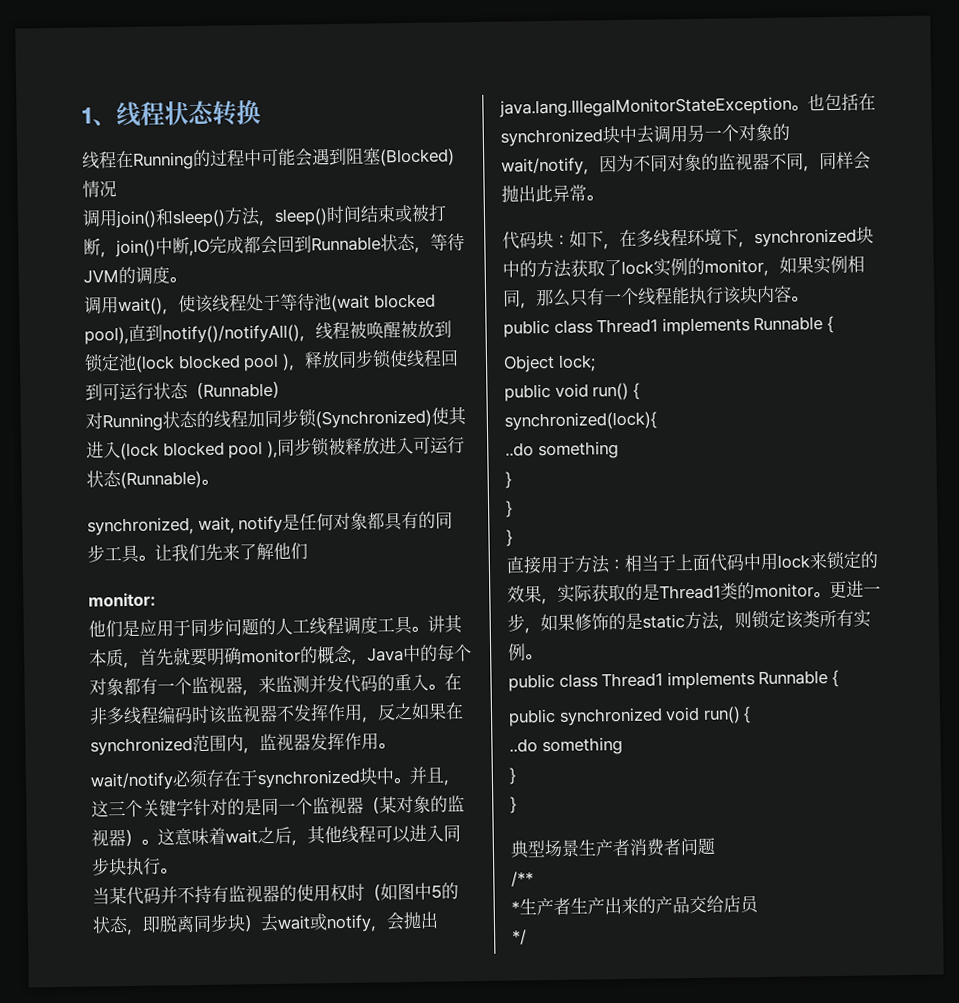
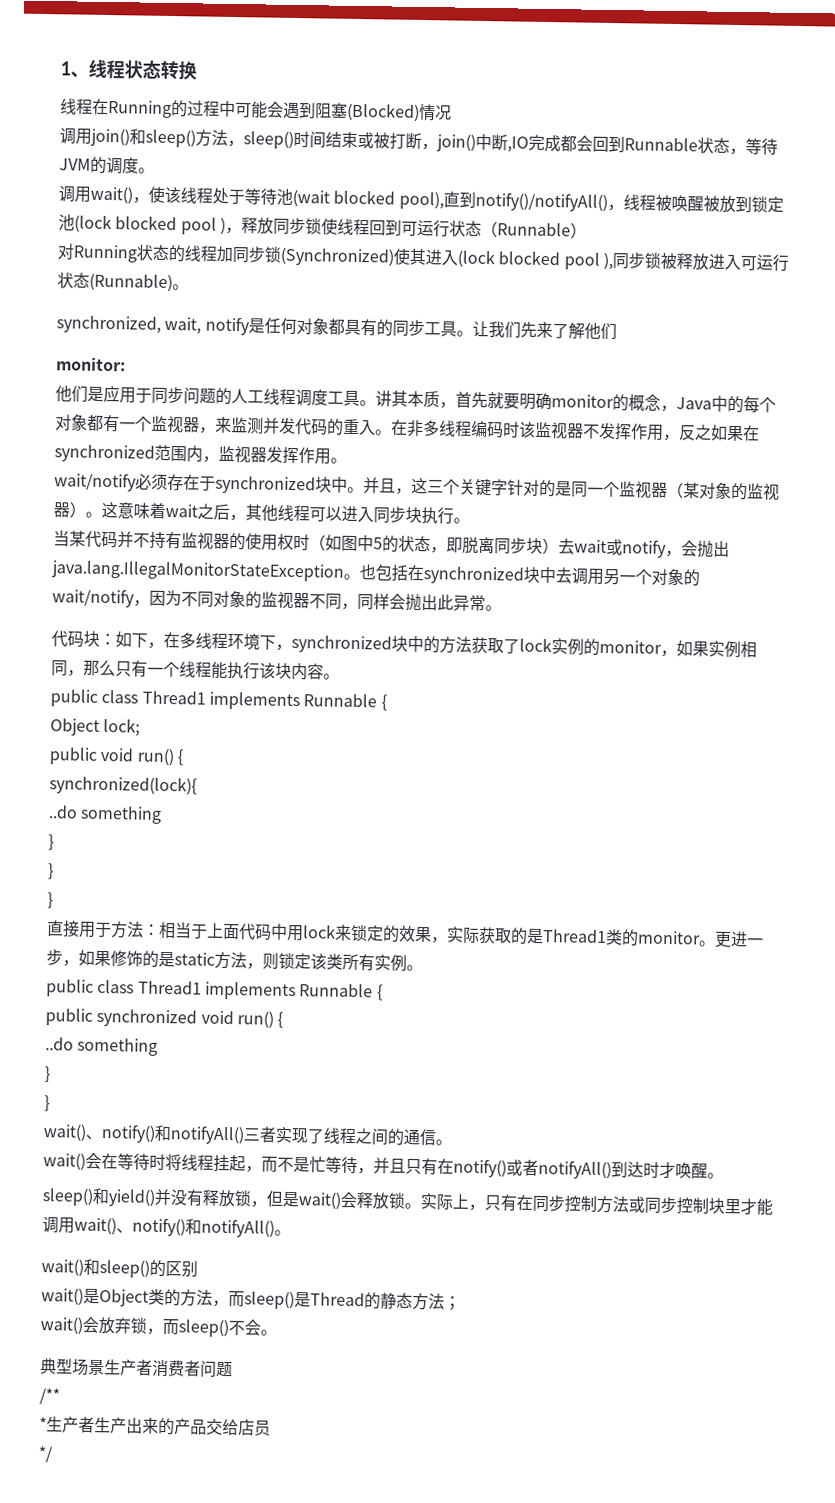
+ wait()、notify()和notifyAll()三者实现了线程之间的通信。
+ wait()会在等待时将线程挂起，而不是忙等待，并且只有在notify()或者notifyAll()到达时才唤醒。
+ sleep()和yield()并没有释放锁，但是wait()会释放锁。实际上，只有在同步控制方法或同步控制块里才能调用wait()、notify()和notifyAll()。
+ wait()和sleep()的区别
+ wait()是Object类的方法，而sleep()是Thread的静态方法；
+ wait()会放弃锁，而sleep()不会。

